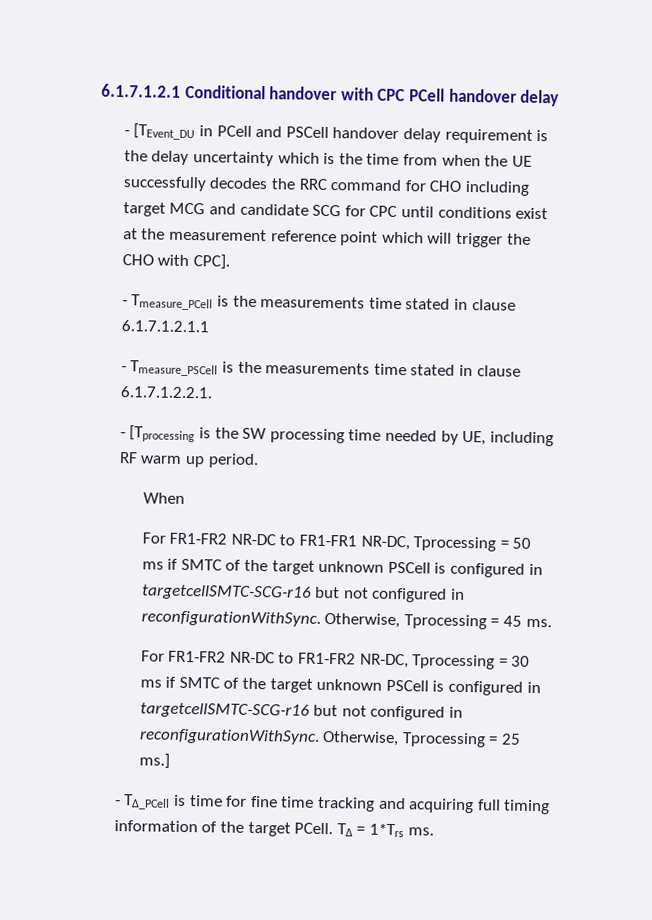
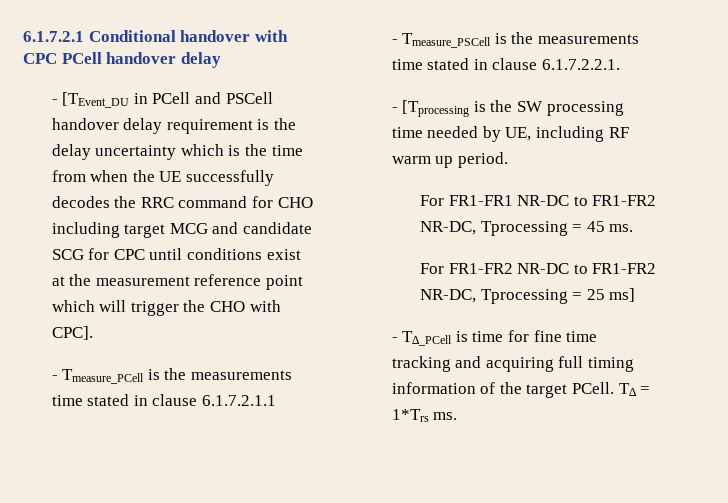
- 6.1.7.1.2.1 Conditional handover with CPC PCell handover delay
+ 6.1.7.2.1 Conditional handover with CPC PCell handover delay
- - Tmeasure_PCell is the measurements time stated in clause 6.1.7.1.2.1.1
+ - Tmeasure_PCell is the measurements time stated in clause 6.1.7.2.1.1
- - Tmeasure_PSCell is the measurements time stated in clause 6.1.7.1.2.2.1.
+ - Tmeasure_PSCell is the measurements time stated in clause 6.1.7.2.2.1.
- When
- For FR1-FR2 NR-DC to FR1-FR1 NR-DC, Tprocessing = 50 ms if SMTC of the target unknown PSCell is configured in targetcellSMTC-SCG-r16 but not configured in reconfigurationWithSync. Otherwise, Tprocessing = 45 ms.
+ For FR1-FR1 NR-DC to FR1-FR2 NR-DC, Tprocessing = 45 ms.
- For FR1-FR2 NR-DC to FR1-FR2 NR-DC, Tprocessing = 30 ms if SMTC of the target unknown PSCell is configured in targetcellSMTC-SCG-r16 but not configured in reconfigurationWithSync. Otherwise, Tprocessing = 25 ms.]
+ For FR1-FR2 NR-DC to FR1-FR2 NR-DC, Tprocessing = 25 ms]

